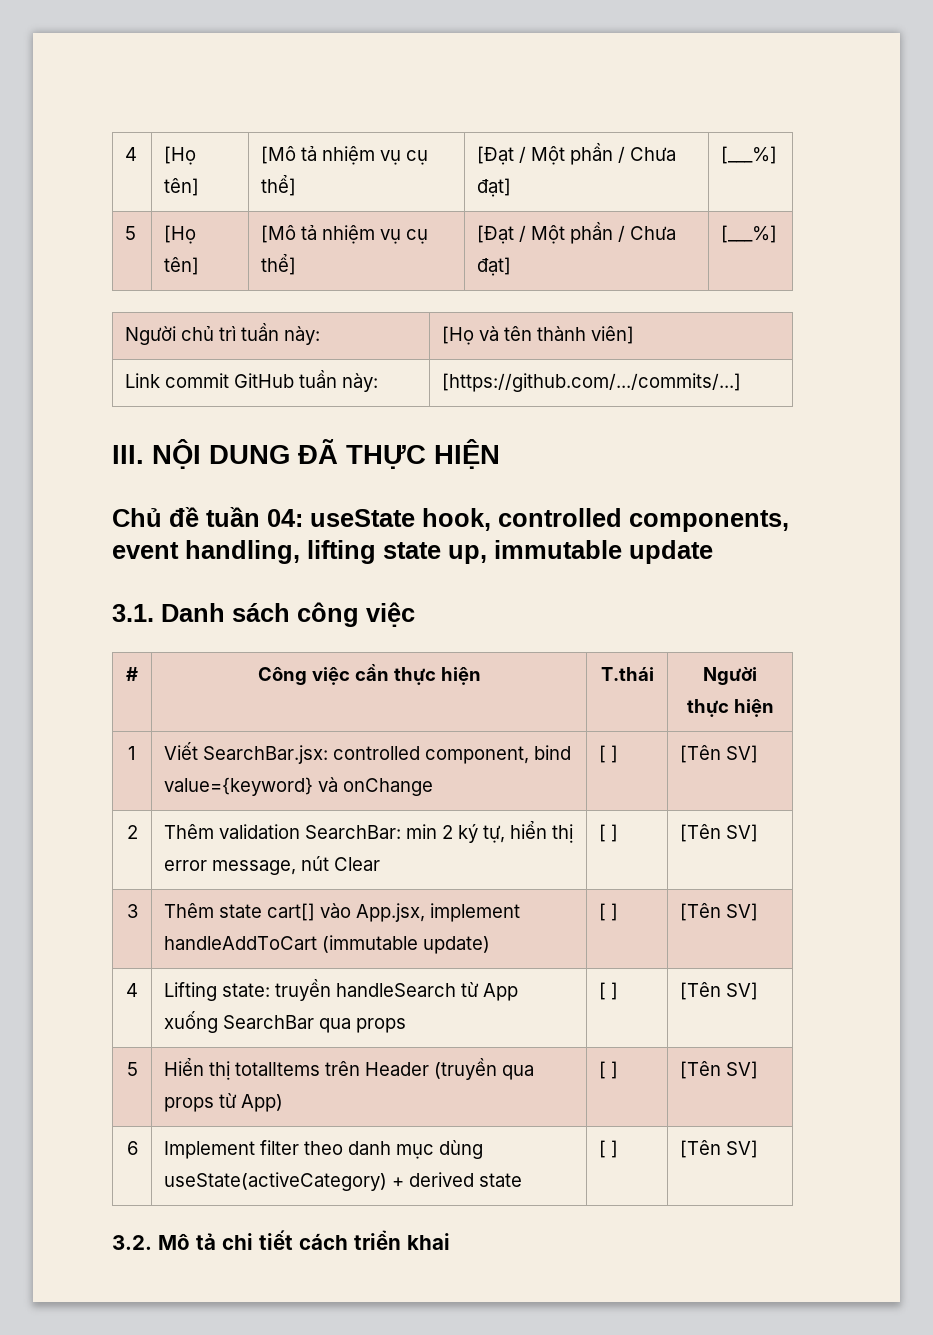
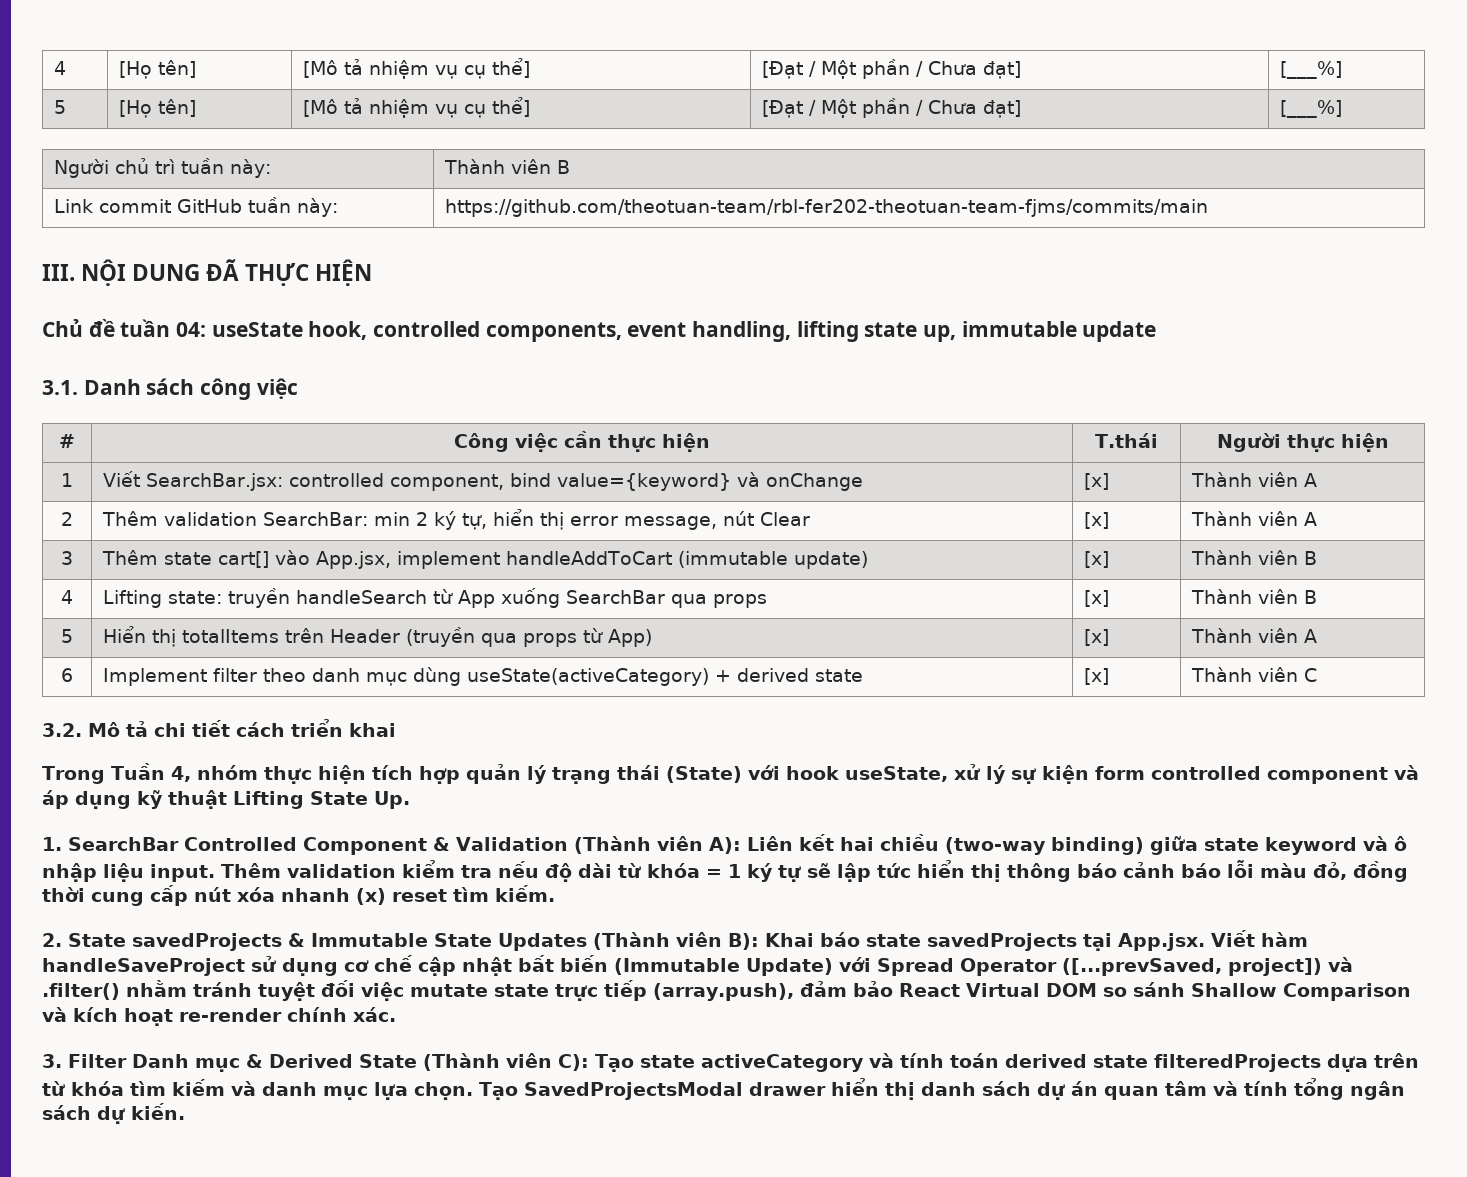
- Người chủ trì tuần này: | [Họ và tên thành viên]
+ Người chủ trì tuần này: | Thành viên B
- Link commit GitHub tuần này: | [https://github.com/.../commits/...]
+ Link commit GitHub tuần này: | https://github.com/theotuan-team/rbl-fer202-theotuan-team-fjms/commits/main
- 1 | Viết SearchBar.jsx: controlled component, bind value={keyword} và onChange | [ ] | [Tên SV]
+ 1 | Viết SearchBar.jsx: controlled component, bind value={keyword} và onChange | [x] | Thành viên A
- 2 | Thêm validation SearchBar: min 2 ký tự, hiển thị error message, nút Clear | [ ] | [Tên SV]
+ 2 | Thêm validation SearchBar: min 2 ký tự, hiển thị error message, nút Clear | [x] | Thành viên A
- 3 | Thêm state cart[] vào App.jsx, implement handleAddToCart (immutable update) | [ ] | [Tên SV]
+ 3 | Thêm state cart[] vào App.jsx, implement handleAddToCart (immutable update) | [x] | Thành viên B
- 4 | Lifting state: truyền handleSearch từ App xuống SearchBar qua props | [ ] | [Tên SV]
+ 4 | Lifting state: truyền handleSearch từ App xuống SearchBar qua props | [x] | Thành viên B
- 5 | Hiển thị totalItems trên Header (truyền qua props từ App) | [ ] | [Tên SV]
+ 5 | Hiển thị totalItems trên Header (truyền qua props từ App) | [x] | Thành viên A
- 6 | Implement filter theo danh mục dùng useState(activeCategory) + derived state | [ ] | [Tên SV]
+ 6 | Implement filter theo danh mục dùng useState(activeCategory) + derived state | [x] | Thành viên C
+ Trong Tuần 4, nhóm thực hiện tích hợp quản lý trạng thái (State) với hook useState, xử lý sự kiện form controlled component và áp dụng kỹ thuật Lifting State Up.
+ 1. SearchBar Controlled Component & Validation (Thành viên A): Liên kết hai chiều (two-way binding) giữa state keyword và ô nhập liệu input. Thêm validation kiểm tra nếu độ dài từ khóa = 1 ký tự sẽ lập tức hiển thị thông báo cảnh báo lỗi màu đỏ, đồng thời cung cấp nút xóa nhanh (x) reset tìm kiếm.
+ 2. State savedProjects & Immutable State Updates (Thành viên B): Khai báo state savedProjects tại App.jsx. Viết hàm handleSaveProject sử dụng cơ chế cập nhật bất biến (Immutable Update) với Spread Operator ([...prevSaved, project]) và .filter() nhằm tránh tuyệt đối việc mutate state trực tiếp (array.push), đảm bảo React Virtual DOM so sánh Shallow Comparison và kích hoạt re-render chính xác.
+ 3. Filter Danh mục & Derived State (Thành viên C): Tạo state activeCategory và tính toán derived state filteredProjects dựa trên từ khóa tìm kiếm và danh mục lựa chọn. Tạo SavedProjectsModal drawer hiển thị danh sách dự án quan tâm và tính tổng ngân sách dự kiến.

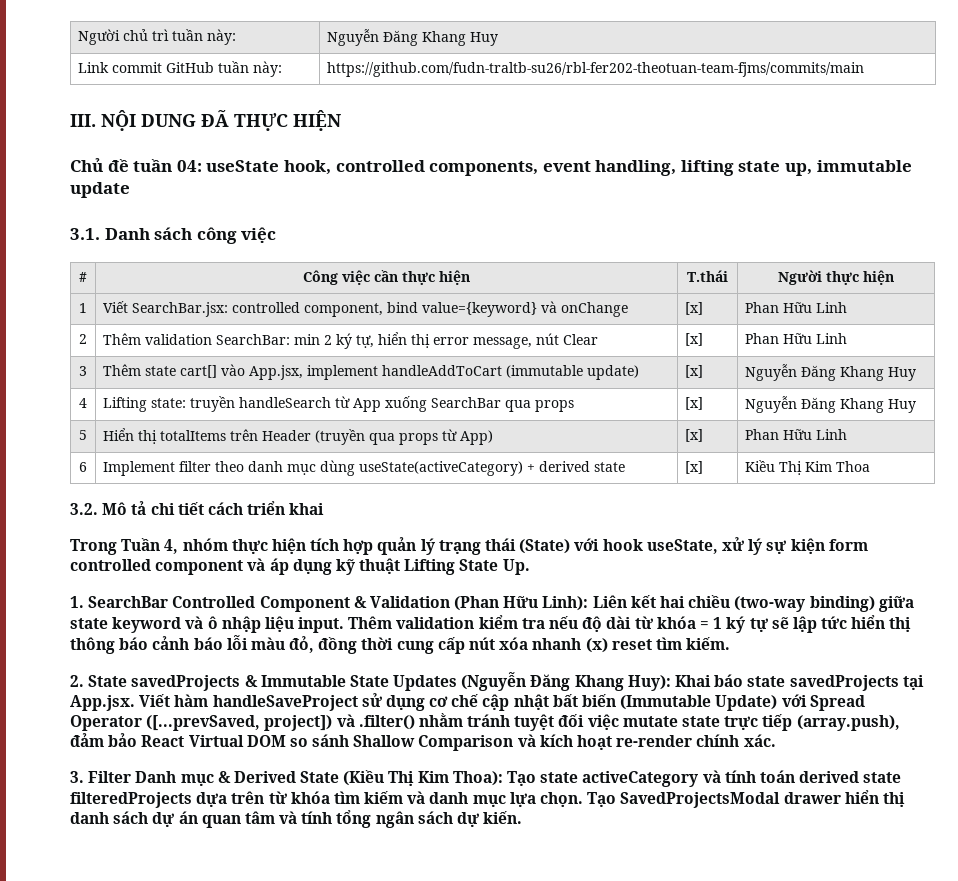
- 4 | [Họ tên] | [Mô tả nhiệm vụ cụ thể] | [Đạt / Một phần / Chưa đạt] | [___%]
- 5 | [Họ tên] | [Mô tả nhiệm vụ cụ thể] | [Đạt / Một phần / Chưa đạt] | [___%]
- Người chủ trì tuần này: | Thành viên B
+ Người chủ trì tuần này: | Nguyễn Đăng Khang Huy
- Link commit GitHub tuần này: | https://github.com/theotuan-team/rbl-fer202-theotuan-team-fjms/commits/main
+ Link commit GitHub tuần này: | https://github.com/fudn-traltb-su26/rbl-fer202-theotuan-team-fjms/commits/main
- 1 | Viết SearchBar.jsx: controlled component, bind value={keyword} và onChange | [x] | Thành viên A
+ 1 | Viết SearchBar.jsx: controlled component, bind value={keyword} và onChange | [x] | Phan Hữu Linh
- 2 | Thêm validation SearchBar: min 2 ký tự, hiển thị error message, nút Clear | [x] | Thành viên A
+ 2 | Thêm validation SearchBar: min 2 ký tự, hiển thị error message, nút Clear | [x] | Phan Hữu Linh
- 3 | Thêm state cart[] vào App.jsx, implement handleAddToCart (immutable update) | [x] | Thành viên B
+ 3 | Thêm state cart[] vào App.jsx, implement handleAddToCart (immutable update) | [x] | Nguyễn Đăng Khang Huy
- 4 | Lifting state: truyền handleSearch từ App xuống SearchBar qua props | [x] | Thành viên B
+ 4 | Lifting state: truyền handleSearch từ App xuống SearchBar qua props | [x] | Nguyễn Đăng Khang Huy
- 5 | Hiển thị totalItems trên Header (truyền qua props từ App) | [x] | Thành viên A
+ 5 | Hiển thị totalItems trên Header (truyền qua props từ App) | [x] | Phan Hữu Linh
- 6 | Implement filter theo danh mục dùng useState(activeCategory) + derived state | [x] | Thành viên C
+ 6 | Implement filter theo danh mục dùng useState(activeCategory) + derived state | [x] | Kiều Thị Kim Thoa
- 1. SearchBar Controlled Component & Validation (Thành viên A): Liên kết hai chiều (two-way binding) giữa state keyword và ô nhập liệu input.
+ 1. SearchBar Controlled Component & Validation (Phan Hữu Linh): Liên kết hai chiều (two-way binding) giữa state keyword và ô nhập liệu input.
- 2. State savedProjects & Immutable State Updates (Thành viên B): Khai báo state savedProjects tại App.jsx. Viết hàm handleSaveProject sử dụng cơ chế cập nhật bất biến (Immutable Update) với Spread Operator ([...prevSaved, project]) và .filter() nhằm tránh tuyệt đối việc mutate state trực tiếp (array.push), đảm bảo React Virtual DOM so sánh Shallow Comparison và kích hoạt re-render chính xác.
+ 2. State savedProjects & Immutable State Updates (Nguyễn Đăng Khang Huy): Khai báo state savedProjects tại App.jsx. Viết hàm handleSaveProject sử dụng cơ chế cập nhật bất biến (Immutable Update) với Spread Operator ([...prevSaved, project]) và .filter() nhằm tránh tuyệt đối việc mutate state trực tiếp (array.push), đảm bảo React Virtual DOM so sánh Shallow Comparison và kích hoạt re-render chính xác.
- 3. Filter Danh mục & Derived State (Thành viên C): Tạo state activeCategory và tính toán derived state filteredProjects dựa trên từ khóa tìm kiếm và danh mục lựa chọn.
+ 3. Filter Danh mục & Derived State (Kiều Thị Kim Thoa): Tạo state activeCategory và tính toán derived state filteredProjects dựa trên từ khóa tìm kiếm và danh mục lựa chọn.

